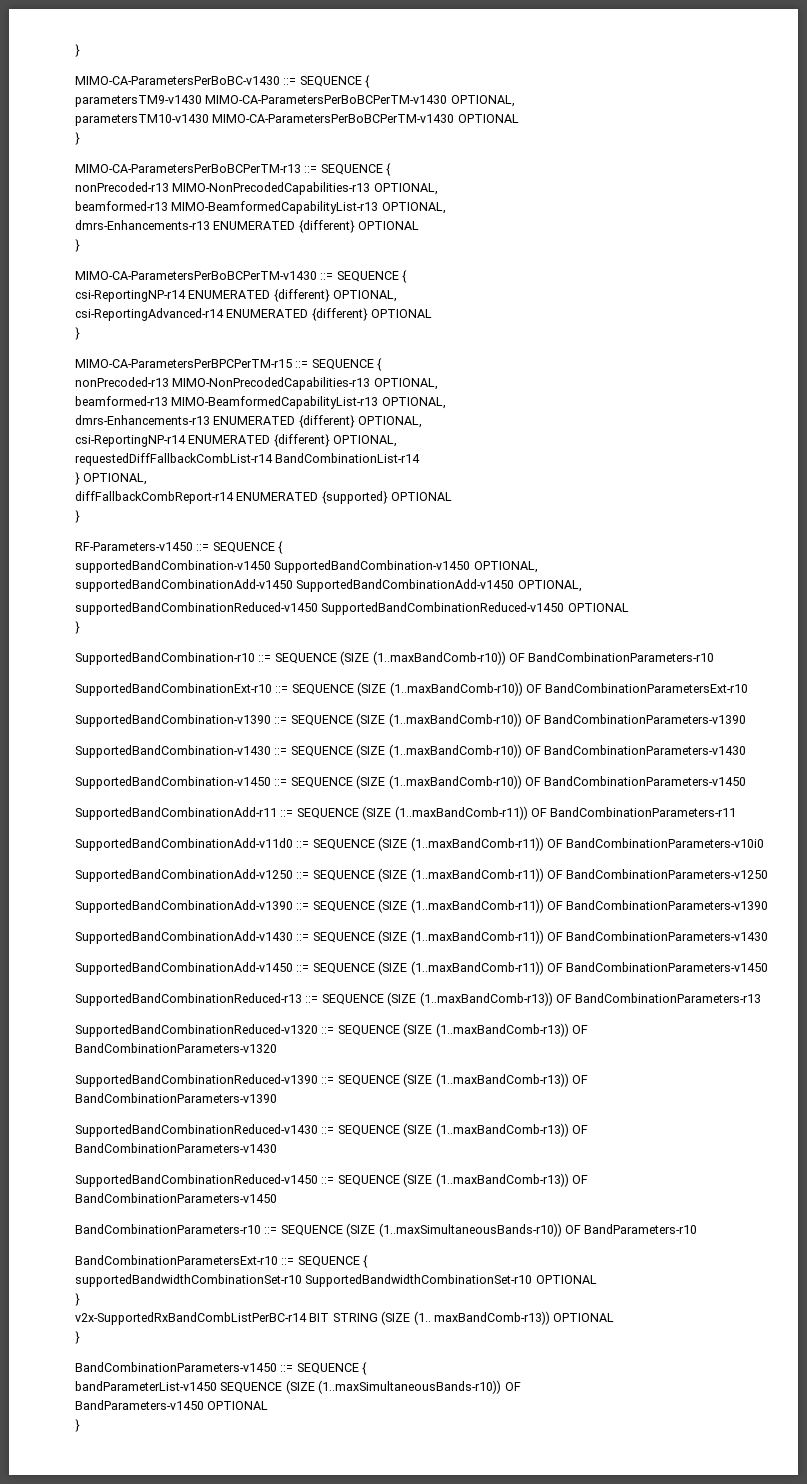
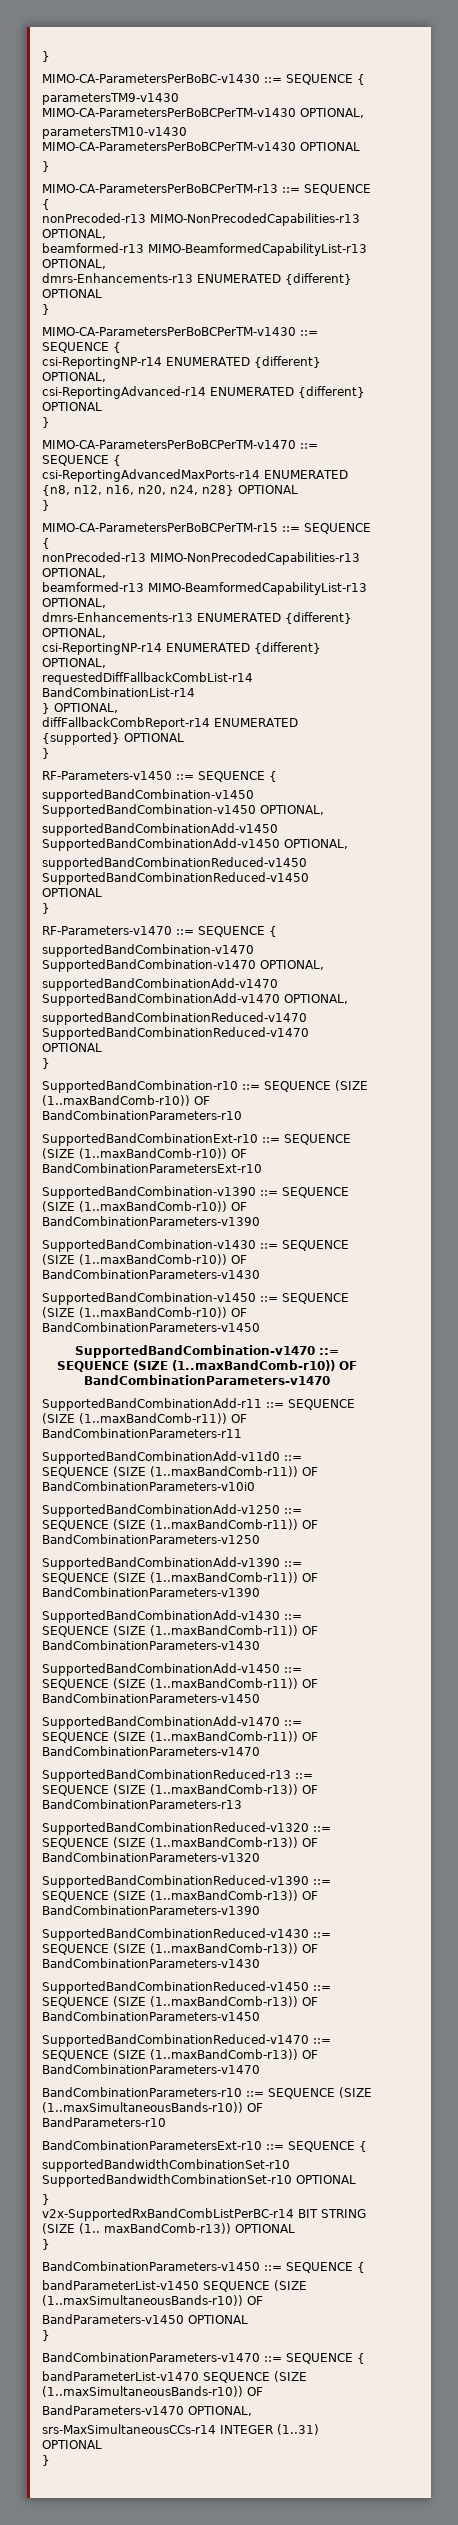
- MIMO-CA-ParametersPerBPCPerTM-r15 ::= SEQUENCE {
+ MIMO-CA-ParametersPerBoBCPerTM-v1470 ::= SEQUENCE {
+ csi-ReportingAdvancedMaxPorts-r14 ENUMERATED {n8, n12, n16, n20, n24, n28} OPTIONAL
+ }
+ MIMO-CA-ParametersPerBoBCPerTM-r15 ::= SEQUENCE {
+ RF-Parameters-v1470 ::= SEQUENCE {
+ supportedBandCombination-v1470 SupportedBandCombination-v1470 OPTIONAL,
+ supportedBandCombinationAdd-v1470 SupportedBandCombinationAdd-v1470 OPTIONAL,
+ supportedBandCombinationReduced-v1470 SupportedBandCombinationReduced-v1470 OPTIONAL
+ }
+ SupportedBandCombination-v1470 ::= SEQUENCE (SIZE (1..maxBandComb-r10)) OF BandCombinationParameters-v1470
+ SupportedBandCombinationAdd-v1470 ::= SEQUENCE (SIZE (1..maxBandComb-r11)) OF BandCombinationParameters-v1470
+ SupportedBandCombinationReduced-v1470 ::= SEQUENCE (SIZE (1..maxBandComb-r13)) OF BandCombinationParameters-v1470
+ BandCombinationParameters-v1470 ::= SEQUENCE {
+ bandParameterList-v1470 SEQUENCE (SIZE (1..maxSimultaneousBands-r10)) OF
+ BandParameters-v1470 OPTIONAL,
+ srs-MaxSimultaneousCCs-r14 INTEGER (1..31) OPTIONAL
+ }

